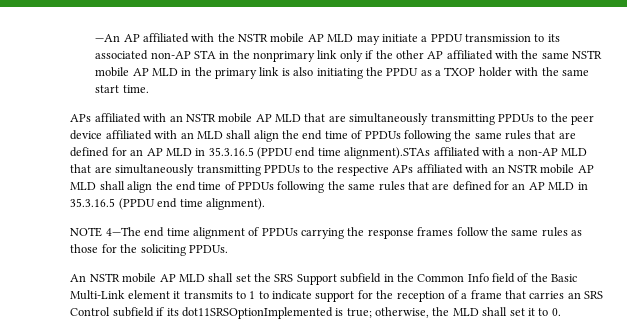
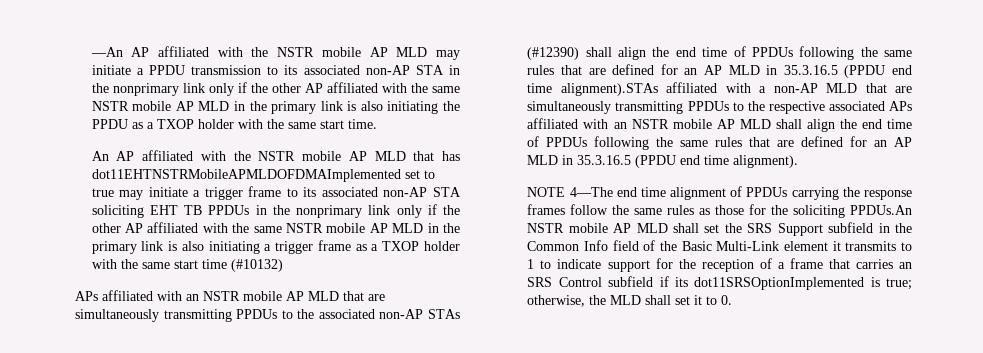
+ An AP affiliated with the NSTR mobile AP MLD that has dot11EHTNSTRMobileAPMLDOFDMAImplemented set to true may initiate a trigger frame to its associated non-AP STA soliciting EHT TB PPDUs in the nonprimary link only if the other AP affiliated with the same NSTR mobile AP MLD in the primary link is also initiating a trigger frame as a TXOP holder with the same start time (#10132)
- APs affiliated with an NSTR mobile AP MLD that are simultaneously transmitting PPDUs to the peer device affiliated with an MLD shall align the end time of PPDUs following the same rules that are defined for an AP MLD in 35.3.16.5 (PPDU end time alignment).STAs affiliated with a non-AP MLD that are simultaneously transmitting PPDUs to the respective APs affiliated with an NSTR mobile AP MLD shall align the end time of PPDUs following the same rules that are defined for an AP MLD in 35.3.16.5 (PPDU end time alignment).
+ APs affiliated with an NSTR mobile AP MLD that are simultaneously transmitting PPDUs to the associated non-AP STAs (#12390) shall align the end time of PPDUs following the same rules that are defined for an AP MLD in 35.3.16.5 (PPDU end time alignment).STAs affiliated with a non-AP MLD that are simultaneously transmitting PPDUs to the respective associated APs affiliated with an NSTR mobile AP MLD shall align the end time of PPDUs following the same rules that are defined for an AP MLD in 35.3.16.5 (PPDU end time alignment).
- NOTE 4—The end time alignment of PPDUs carrying the response frames follow the same rules as those for the soliciting PPDUs.
- An NSTR mobile AP MLD shall set the SRS Support subfield in the Common Info field of the Basic Multi-Link element it transmits to 1 to indicate support for the reception of a frame that carries an SRS Control subfield if its dot11SRSOptionImplemented is true;
+ NOTE 4—The end time alignment of PPDUs carrying the response frames follow the same rules as those for the soliciting PPDUs.An NSTR mobile AP MLD shall set the SRS Support subfield in the Common Info field of the Basic Multi-Link element it transmits to 1 to indicate support for the reception of a frame that carries an SRS Control subfield if its dot11SRSOptionImplemented is true;

